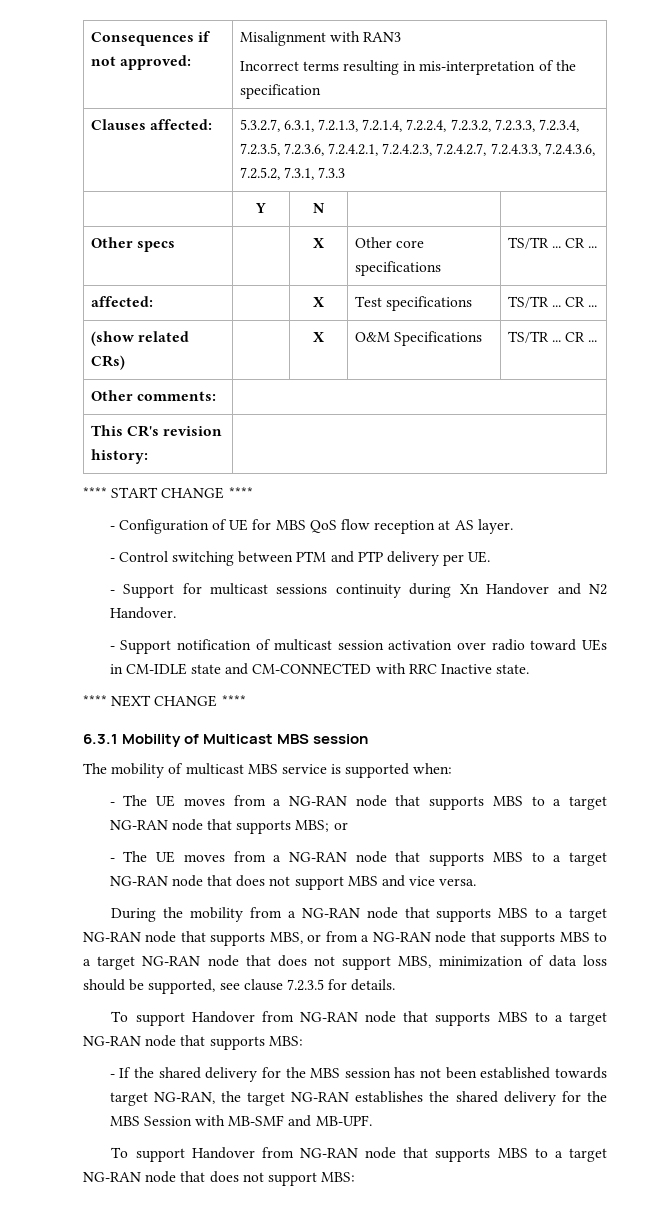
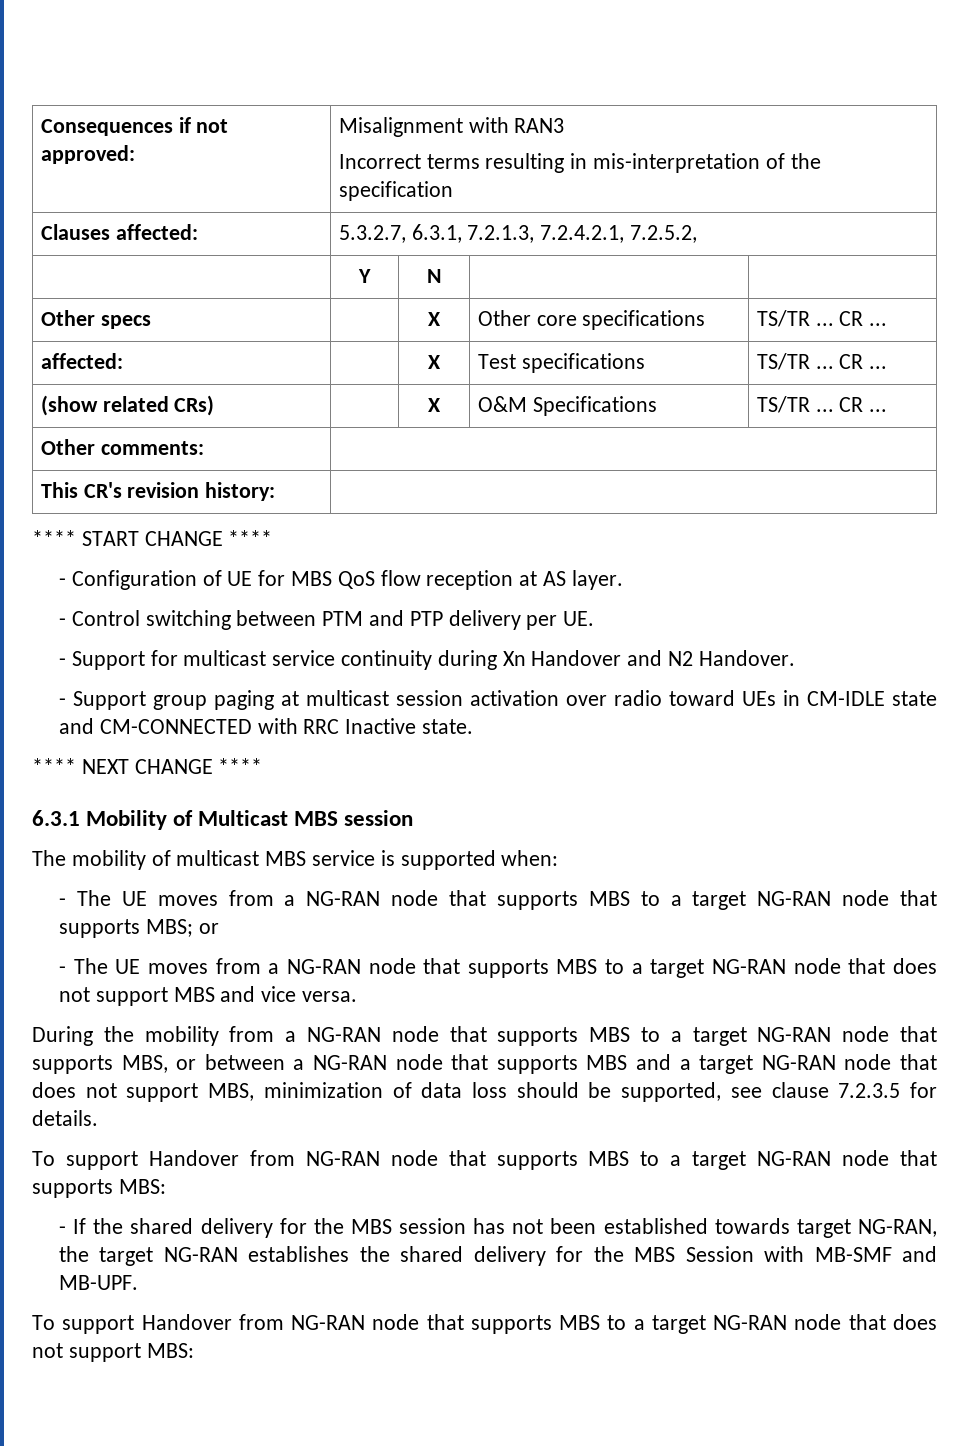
- Clauses affected: | 5.3.2.7, 6.3.1, 7.2.1.3, 7.2.1.4, 7.2.2.4, 7.2.3.2, 7.2.3.3, 7.2.3.4, 7.2.3.5, 7.2.3.6, 7.2.4.2.1, 7.2.4.2.3, 7.2.4.2.7, 7.2.4.3.3, 7.2.4.3.6, 7.2.5.2, 7.3.1, 7.3.3
+ Clauses affected: | 5.3.2.7, 6.3.1, 7.2.1.3, 7.2.4.2.1, 7.2.5.2,
- - Support for multicast sessions continuity during Xn Handover and N2 Handover.
+ - Support for multicast service continuity during Xn Handover and N2 Handover.
- - Support notification of multicast session activation over radio toward UEs in CM-IDLE state and CM-CONNECTED with RRC Inactive state.
+ - Support group paging at multicast session activation over radio toward UEs in CM-IDLE state and CM-CONNECTED with RRC Inactive state.
- During the mobility from a NG-RAN node that supports MBS to a target NG-RAN node that supports MBS, or from a NG-RAN node that supports MBS to a target NG-RAN node that does not support MBS, minimization of data loss should be supported, see clause 7.2.3.5 for details.
+ During the mobility from a NG-RAN node that supports MBS to a target NG-RAN node that supports MBS, or between a NG-RAN node that supports MBS and a target NG-RAN node that does not support MBS, minimization of data loss should be supported, see clause 7.2.3.5 for details.

